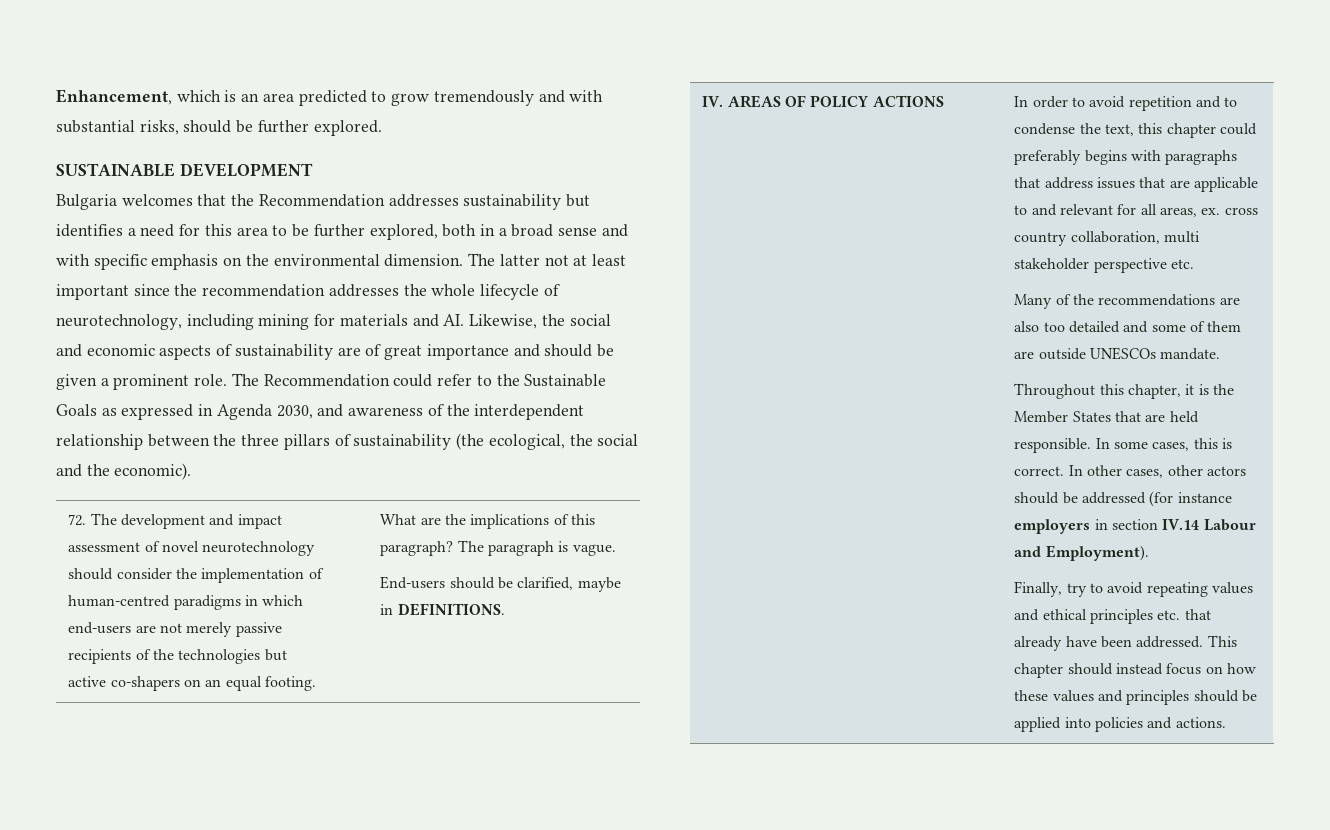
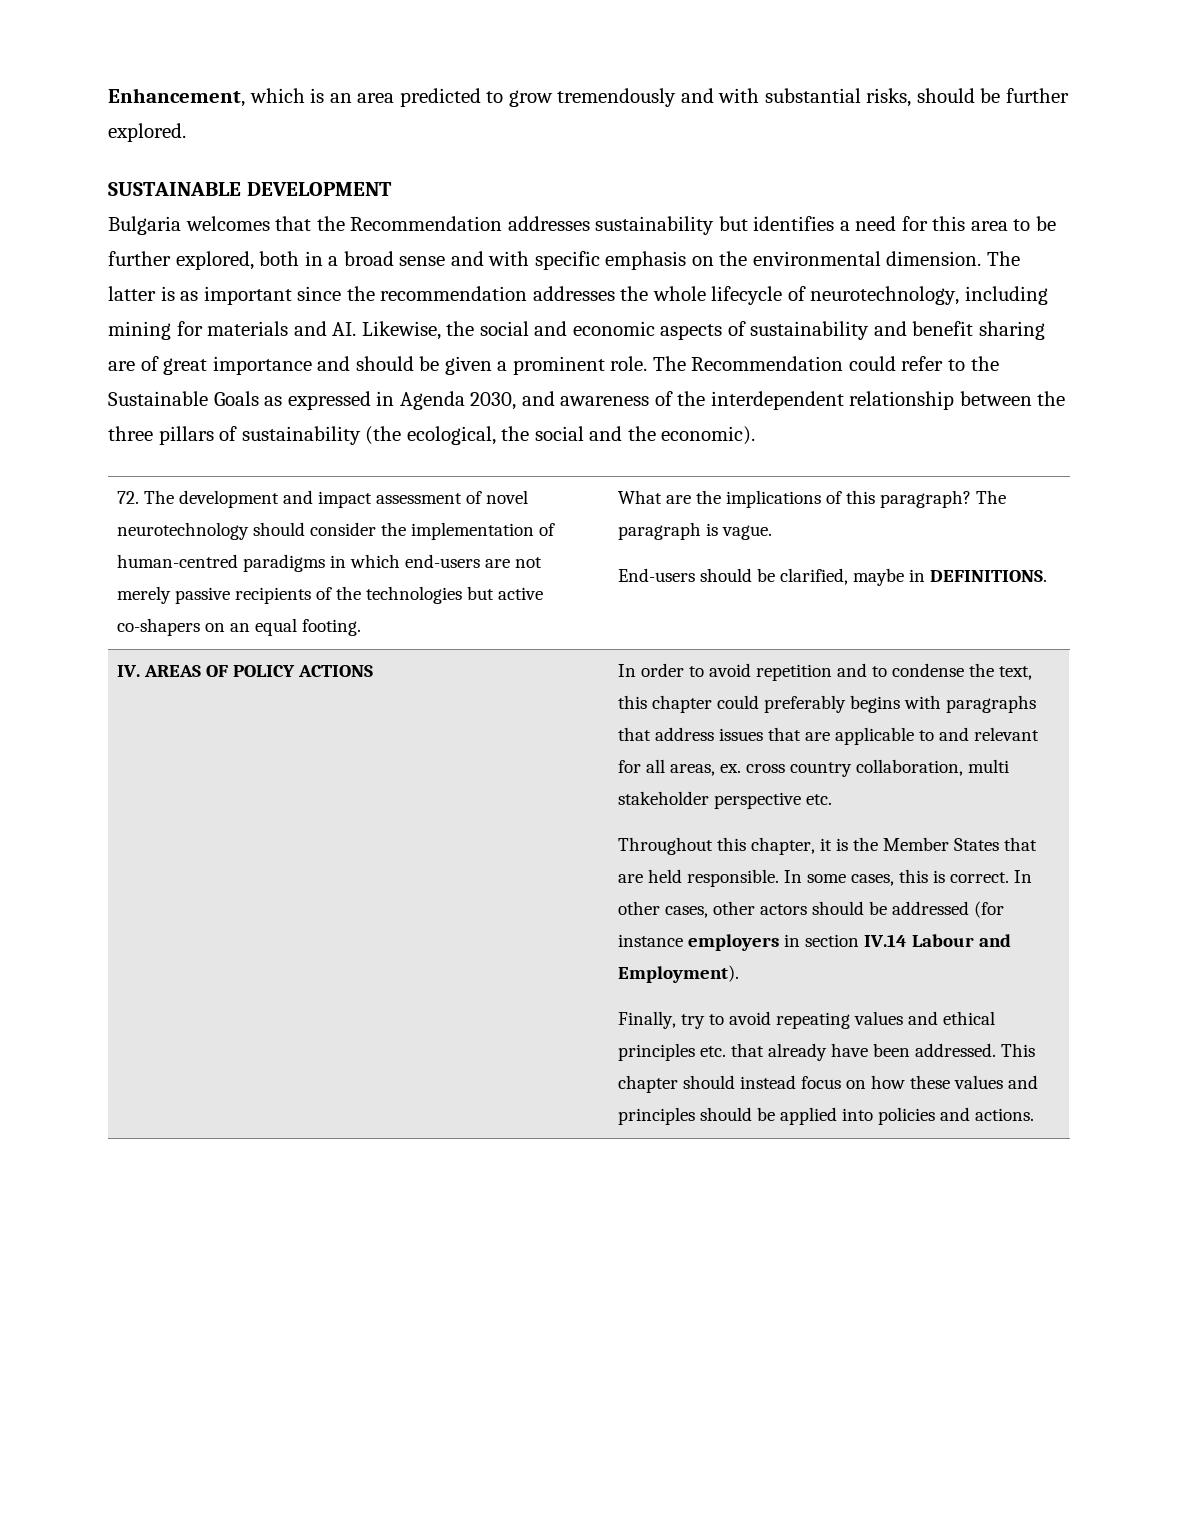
- The latter not at least important since the recommendation addresses the whole lifecycle of neurotechnology, including mining for materials and AI. Likewise, the social and economic aspects of sustainability are of great importance and should be given a prominent role.
+ The latter is as important since the recommendation addresses the whole lifecycle of neurotechnology, including mining for materials and AI. Likewise, the social and economic aspects of sustainability and benefit sharing are of great importance and should be given a prominent role.
- Many of the recommendations are also too detailed and some of them are outside UNESCOs mandate.

